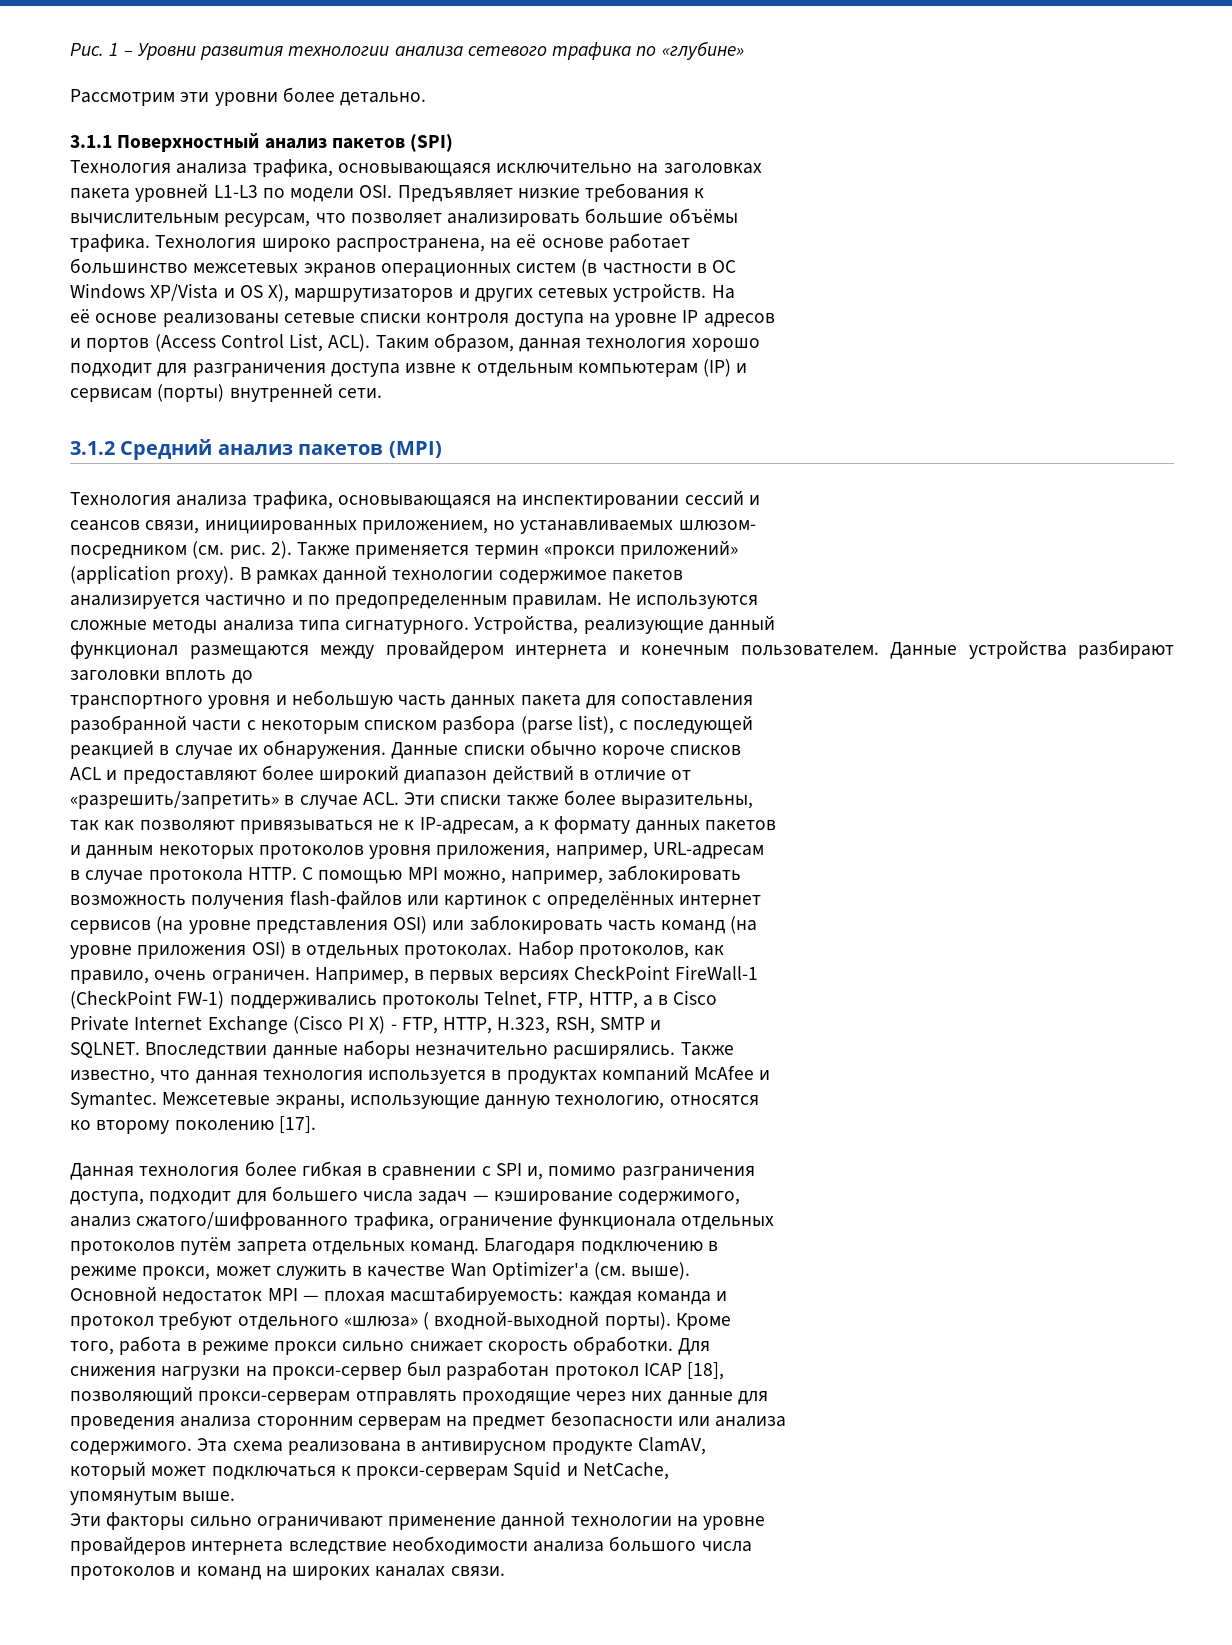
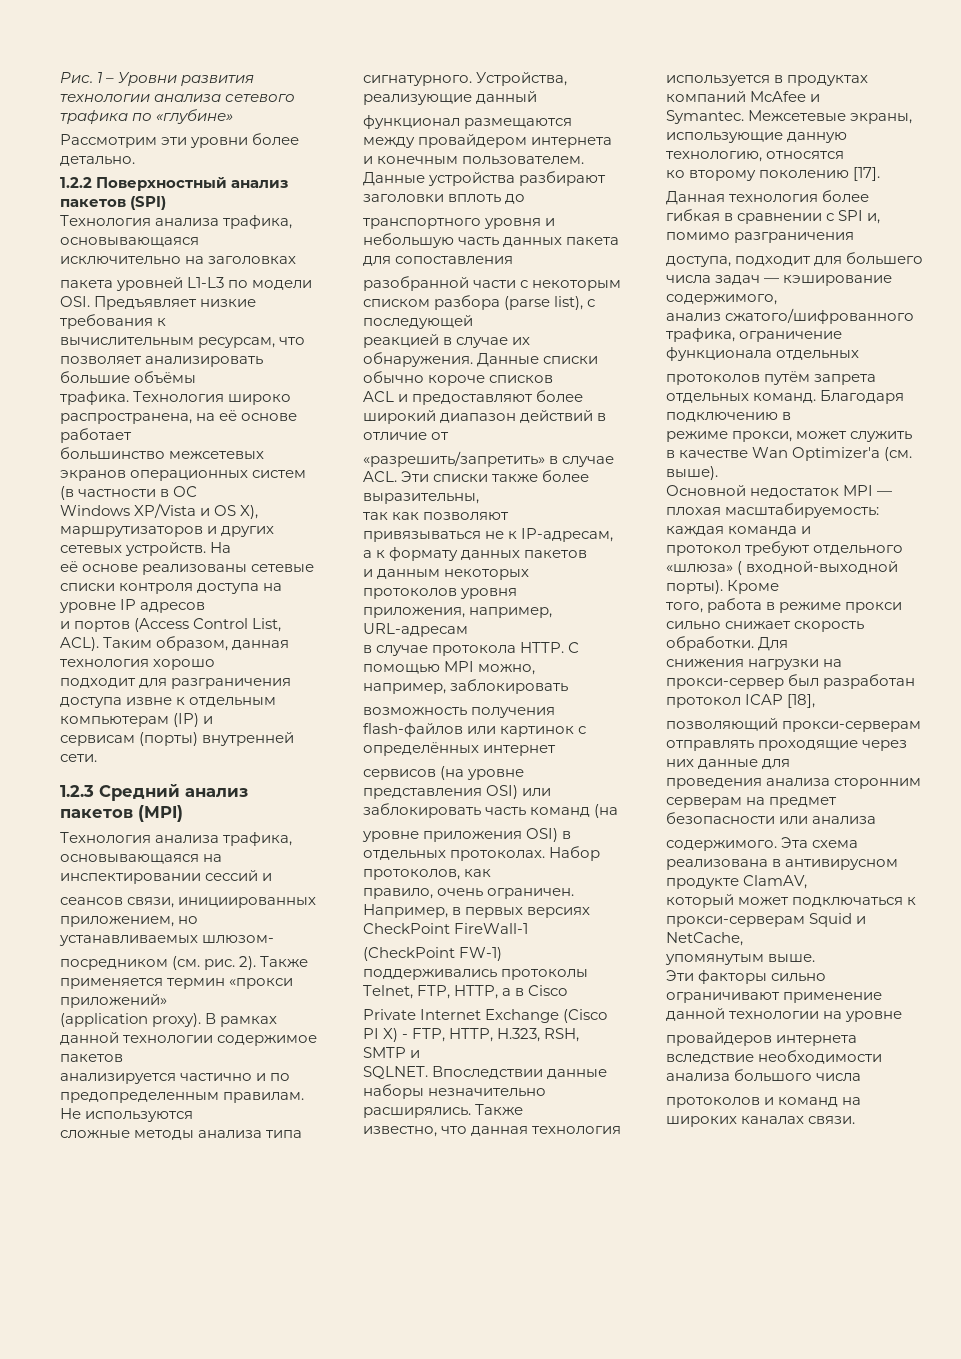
- 3.1.1 Поверхностный анализ пакетов (SPI)
+ 1.2.2 Поверхностный анализ пакетов (SPI)
- 3.1.2 Средний анализ пакетов (MPI)
+ 1.2.3 Средний анализ пакетов (MPI)

